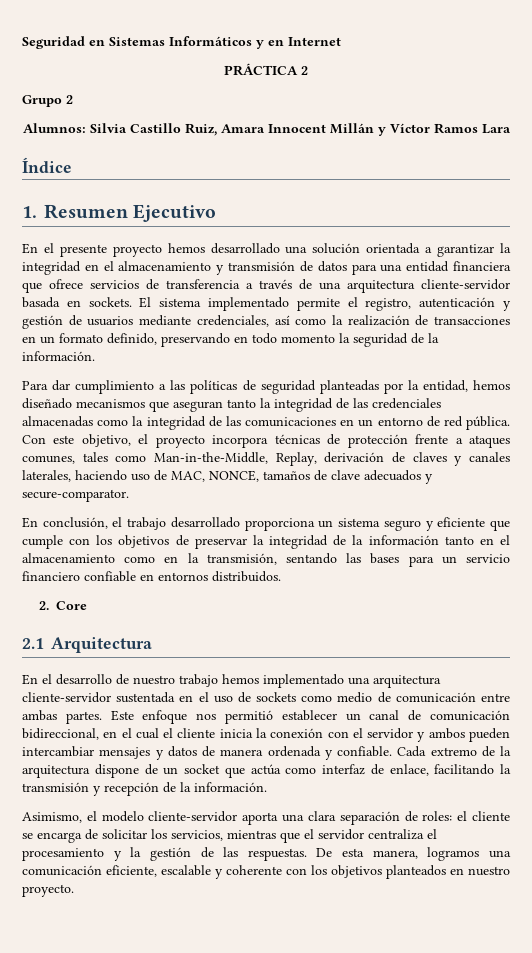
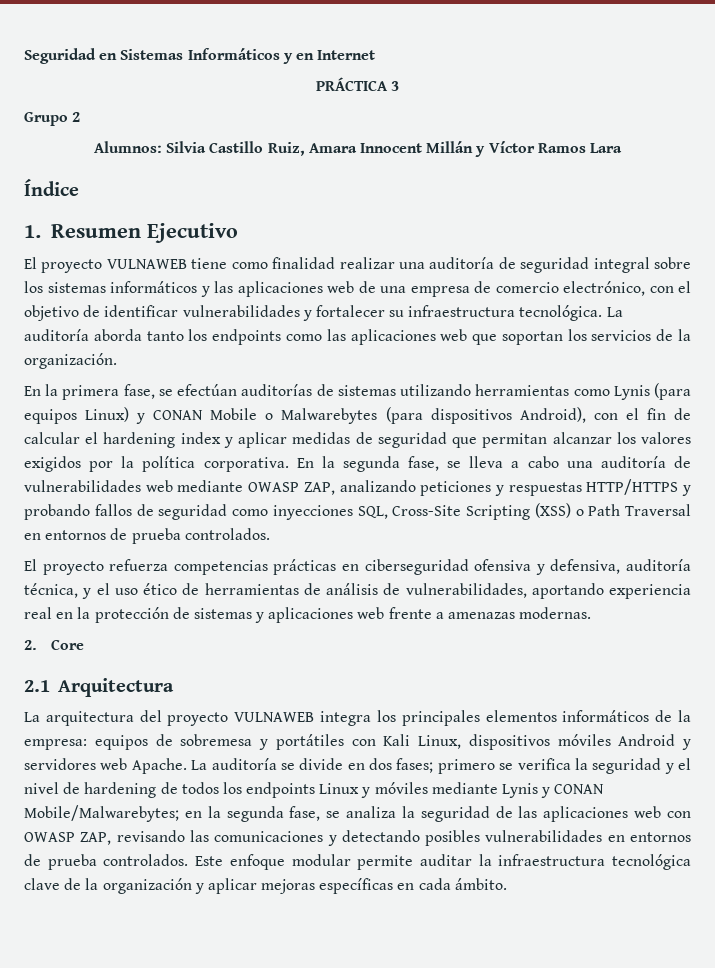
- PRÁCTICA 2
+ PRÁCTICA 3
- En el presente proyecto hemos desarrollado una solución orientada a garantizar la integridad en el almacenamiento y transmisión de datos para una entidad financiera que ofrece servicios de transferencia a través de una arquitectura cliente-servidor basada en sockets. El sistema implementado permite el registro, autenticación y gestión de usuarios mediante credenciales, así como la realización de transacciones en un formato definido, preservando en todo momento la seguridad de la información.
- Para dar cumplimiento a las políticas de seguridad planteadas por la entidad, hemos diseñado mecanismos que aseguran tanto la integridad de las credenciales almacenadas como la integridad de las comunicaciones en un entorno de red pública. Con este objetivo, el proyecto incorpora técnicas de protección frente a ataques comunes, tales como Man-in-the-Middle, Replay, derivación de claves y canales laterales, haciendo uso de MAC, NONCE, tamaños de clave adecuados y secure-comparator.
- En conclusión, el trabajo desarrollado proporciona un sistema seguro y eficiente que cumple con los objetivos de preservar la integridad de la información tanto en el almacenamiento como en la transmisión, sentando las bases para un servicio financiero confiable en entornos distribuidos.
+ El proyecto VULNAWEB tiene como finalidad realizar una auditoría de seguridad integral sobre los sistemas informáticos y las aplicaciones web de una empresa de comercio electrónico, con el objetivo de identificar vulnerabilidades y fortalecer su infraestructura tecnológica. La auditoría aborda tanto los endpoints como las aplicaciones web que soportan los servicios de la organización.
+ En la primera fase, se efectúan auditorías de sistemas utilizando herramientas como Lynis (para equipos Linux) y CONAN Mobile o Malwarebytes (para dispositivos Android), con el fin de calcular el hardening index y aplicar medidas de seguridad que permitan alcanzar los valores exigidos por la política corporativa. En la segunda fase, se lleva a cabo una auditoría de vulnerabilidades web mediante OWASP ZAP, analizando peticiones y respuestas HTTP/HTTPS y probando fallos de seguridad como inyecciones SQL, Cross-Site Scripting (XSS) o Path Traversal en entornos de prueba controlados.
+ El proyecto refuerza competencias prácticas en ciberseguridad ofensiva y defensiva, auditoría técnica, y el uso ético de herramientas de análisis de vulnerabilidades, aportando experiencia real en la protección de sistemas y aplicaciones web frente a amenazas modernas.
  2. Core
  2.1 Arquitectura
- En el desarrollo de nuestro trabajo hemos implementado una arquitectura cliente-servidor sustentada en el uso de sockets como medio de comunicación entre ambas partes. Este enfoque nos permitió establecer un canal de comunicación bidireccional, en el cual el cliente inicia la conexión con el servidor y ambos pueden intercambiar mensajes y datos de manera ordenada y confiable. Cada extremo de la arquitectura dispone de un socket que actúa como interfaz de enlace, facilitando la transmisión y recepción de la información.
- Asimismo, el modelo cliente-servidor aporta una clara separación de roles: el cliente se encarga de solicitar los servicios, mientras que el servidor centraliza el procesamiento y la gestión de las respuestas. De esta manera, logramos una comunicación eficiente, escalable y coherente con los objetivos planteados en nuestro proyecto.
+ La arquitectura del proyecto VULNAWEB integra los principales elementos informáticos de la empresa: equipos de sobremesa y portátiles con Kali Linux, dispositivos móviles Android y servidores web Apache. La auditoría se divide en dos fases; primero se verifica la seguridad y el nivel de hardening de todos los endpoints Linux y móviles mediante Lynis y CONAN Mobile/Malwarebytes; en la segunda fase, se analiza la seguridad de las aplicaciones web con OWASP ZAP, revisando las comunicaciones y detectando posibles vulnerabilidades en entornos de prueba controlados. Este enfoque modular permite auditar la infraestructura tecnológica clave de la organización y aplicar mejoras específicas en cada ámbito.

